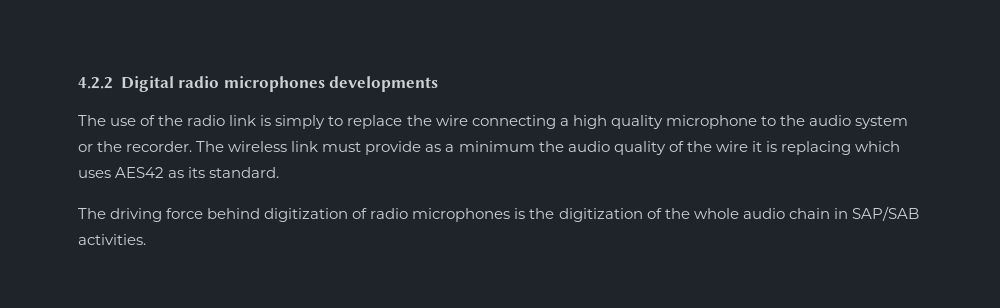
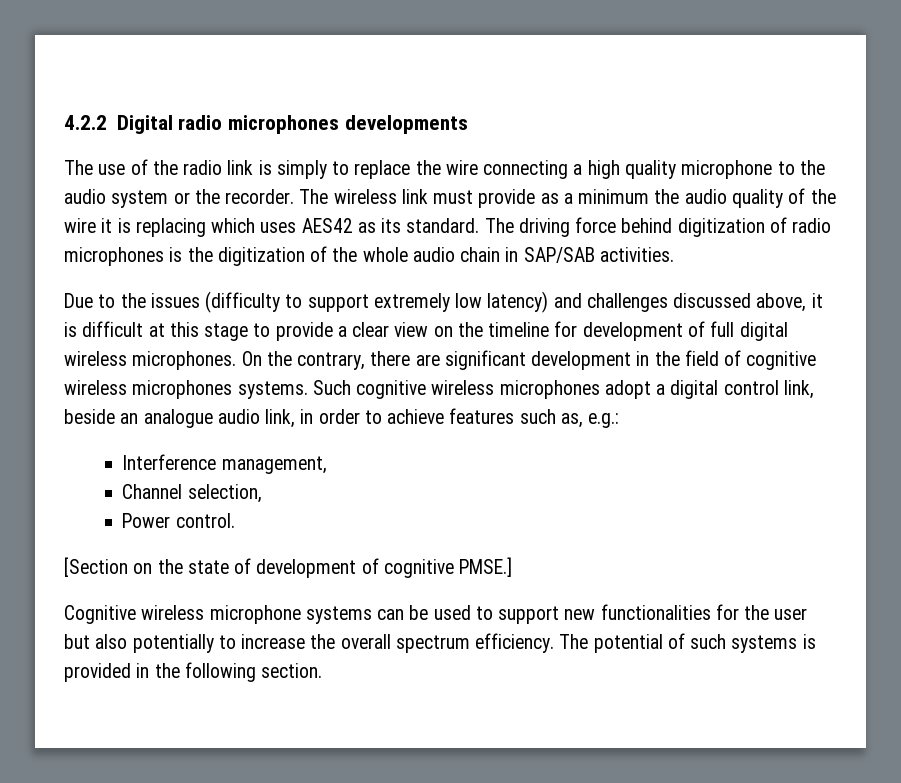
- The wireless link must provide as a minimum the audio quality of the wire it is replacing which uses AES42 as its standard.
- The driving force behind digitization of radio microphones is the digitization of the whole audio chain in SAP/SAB activities.
+ The wireless link must provide as a minimum the audio quality of the wire it is replacing which uses AES42 as its standard. The driving force behind digitization of radio microphones is the digitization of the whole audio chain in SAP/SAB activities.
+ Due to the issues (difficulty to support extremely low latency) and challenges discussed above, it is difficult at this stage to provide a clear view on the timeline for development of full digital wireless microphones. On the contrary, there are significant development in the field of cognitive wireless microphones systems. Such cognitive wireless microphones adopt a digital control link, beside an analogue audio link, in order to achieve features such as, e.g.:
+ Interference management,
+ Channel selection,
+ Power control.
+ [Section on the state of development of cognitive PMSE.]
+ Cognitive wireless microphone systems can be used to support new functionalities for the user but also potentially to increase the overall spectrum efficiency. The potential of such systems is provided in the following section.

